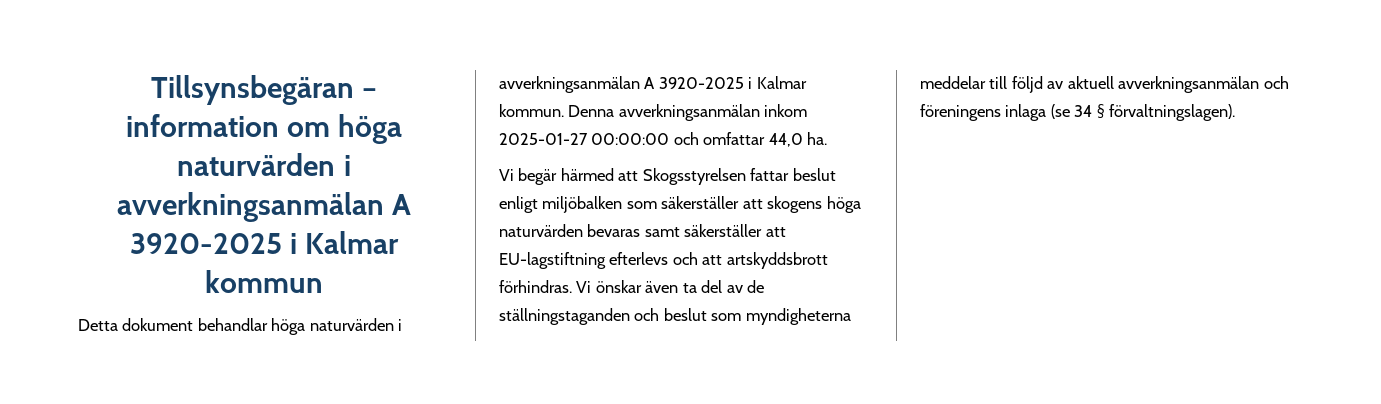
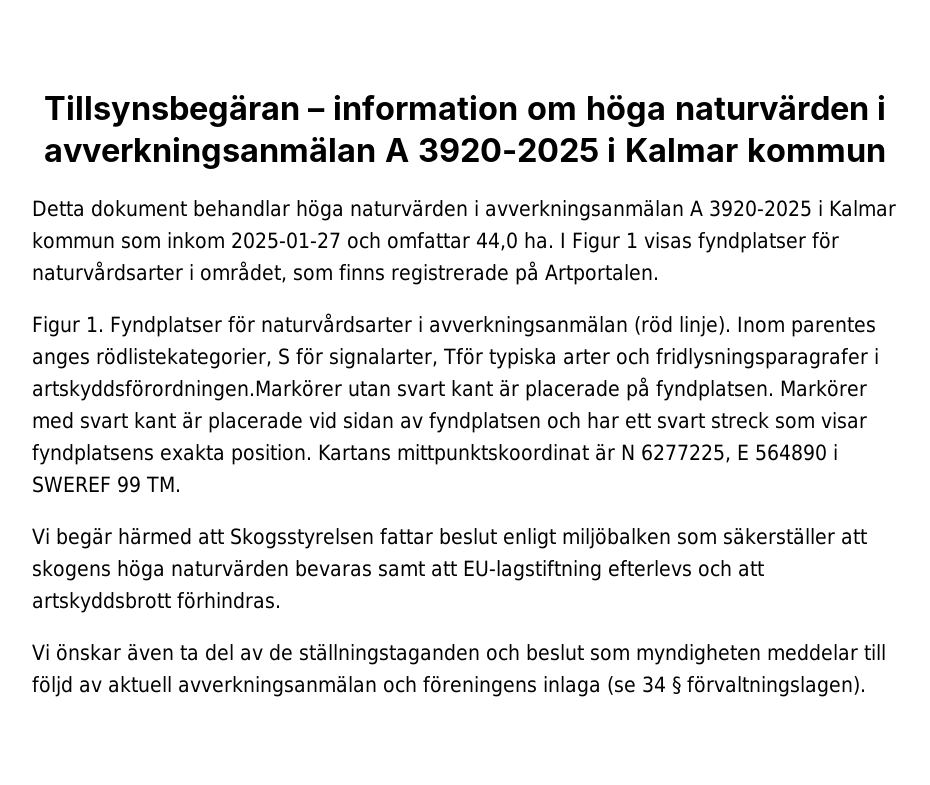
- Detta dokument behandlar höga naturvärden i avverkningsanmälan A 3920-2025 i Kalmar kommun. Denna avverkningsanmälan inkom 2025-01-27 00:00:00 och omfattar 44,0 ha.
+ Detta dokument behandlar höga naturvärden i avverkningsanmälan A 3920-2025 i Kalmar kommun som inkom 2025-01-27 och omfattar 44,0 ha. I Figur 1 visas fyndplatser för naturvårdsarter i området, som finns registrerade på Artportalen.
+ Figur 1. Fyndplatser för naturvårdsarter i avverkningsanmälan (röd linje). Inom parentes anges rödlistekategorier, S för signalarter, Tför typiska arter och fridlysningsparagrafer i artskyddsförordningen.Markörer utan svart kant är placerade på fyndplatsen. Markörer med svart kant är placerade vid sidan av fyndplatsen och har ett svart streck som visar fyndplatsens exakta position. Kartans mittpunktskoordinat är N 6277225, E 564890 i SWEREF 99 TM.
- Vi begär härmed att Skogsstyrelsen fattar beslut enligt miljöbalken som säkerställer att skogens höga naturvärden bevaras samt säkerställer att EU-lagstiftning efterlevs och att artskyddsbrott förhindras. Vi önskar även ta del av de ställningstaganden och beslut som myndigheterna meddelar till följd av aktuell avverkningsanmälan och föreningens inlaga (se 34 § förvaltningslagen).
+ Vi begär härmed att Skogsstyrelsen fattar beslut enligt miljöbalken som säkerställer att skogens höga naturvärden bevaras samt att EU-lagstiftning efterlevs och att artskyddsbrott förhindras.
+ Vi önskar även ta del av de ställningstaganden och beslut som myndigheten meddelar till följd av aktuell avverkningsanmälan och föreningens inlaga (se 34 § förvaltningslagen).

